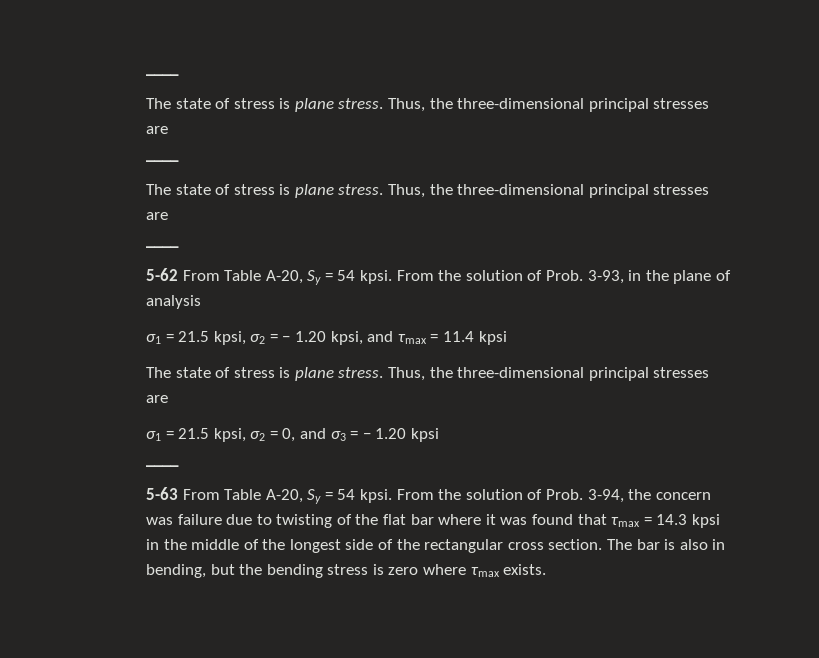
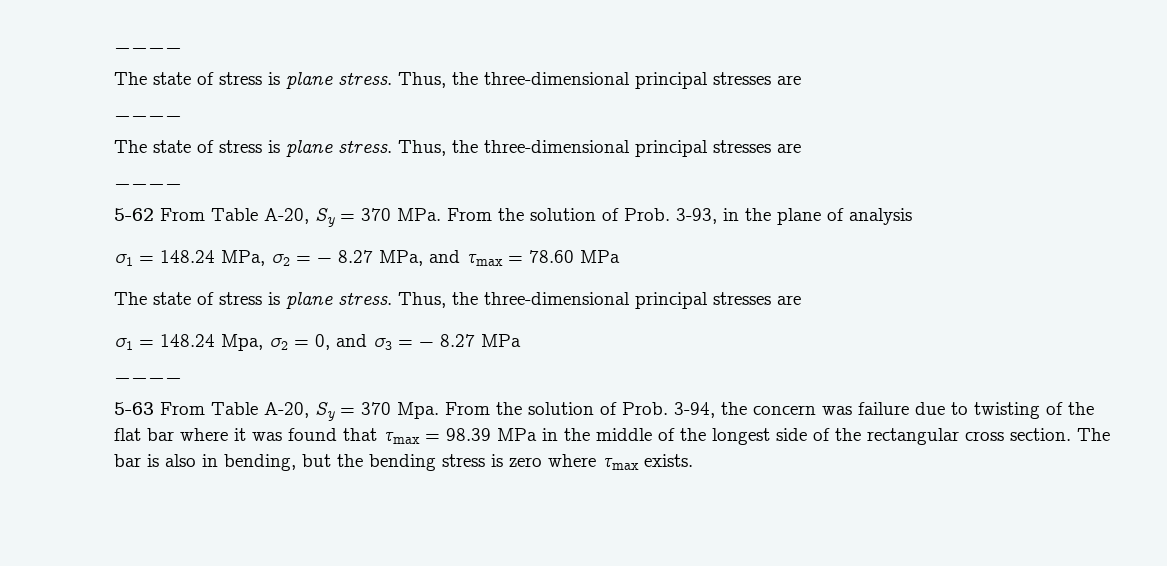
- 5-62 From Table A-20, Sy = 54 kpsi. From the solution of Prob.
+ 5-62 From Table A-20, Sy = 370 MPa. From the solution of Prob.
- σ1 = 21.5 kpsi, σ2 = − 1.20 kpsi, and τmax = 11.4 kpsi
+ σ1 = 148.24 MPa, σ2 = − 8.27 MPa, and τmax = 78.60 MPa
- σ1 = 21.5 kpsi, σ2 = 0, and σ3 = − 1.20 kpsi
+ σ1 = 148.24 Mpa, σ2 = 0, and σ3 = − 8.27 MPa
- 5-63 From Table A-20, Sy = 54 kpsi. From the solution of Prob.
+ 5-63 From Table A-20, Sy = 370 Mpa. From the solution of Prob.
- 3-94, the concern was failure due to twisting of the flat bar where it was found that τmax = 14.3 kpsi in the middle of the longest side of the rectangular cross section.
+ 3-94, the concern was failure due to twisting of the flat bar where it was found that τmax = 98.39 MPa in the middle of the longest side of the rectangular cross section.

